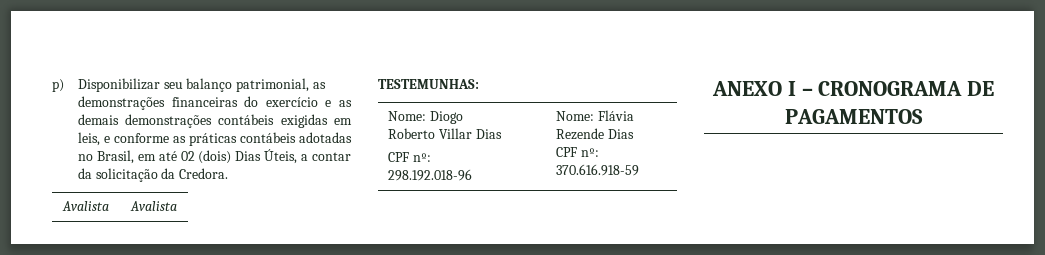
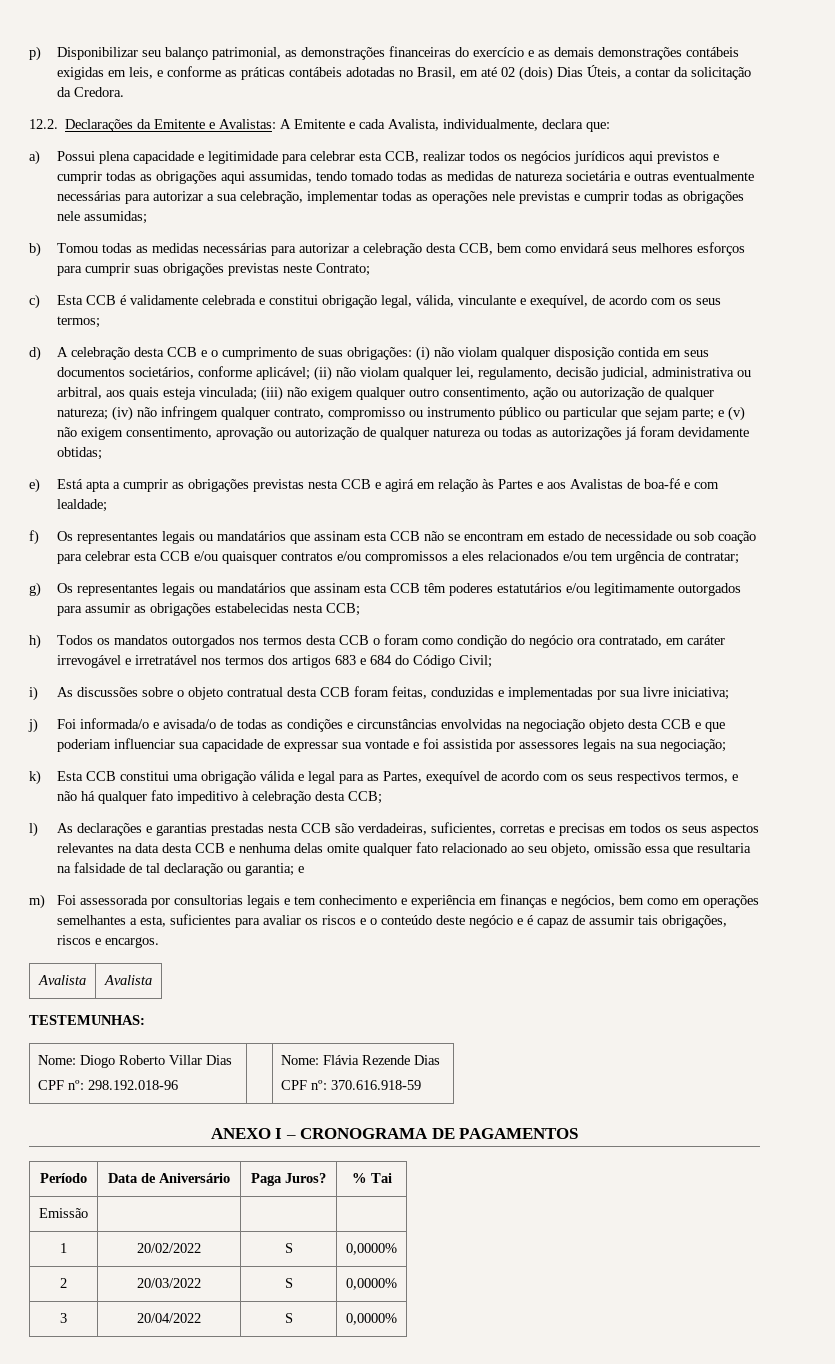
+ 12.2. Declarações da Emitente e Avalistas: A Emitente e cada Avalista, individualmente, declara que:
+ a) Possui plena capacidade e legitimidade para celebrar esta CCB, realizar todos os negócios jurídicos aqui previstos e cumprir todas as obrigações aqui assumidas, tendo tomado todas as medidas de natureza societária e outras eventualmente necessárias para autorizar a sua celebração, implementar todas as operações nele previstas e cumprir todas as obrigações nele assumidas;
+ b) Tomou todas as medidas necessárias para autorizar a celebração desta CCB, bem como envidará seus melhores esforços para cumprir suas obrigações previstas neste Contrato;
+ c) Esta CCB é validamente celebrada e constitui obrigação legal, válida, vinculante e exequível, de acordo com os seus termos;
+ d) A celebração desta CCB e o cumprimento de suas obrigações: (i) não violam qualquer disposição contida em seus documentos societários, conforme aplicável; (ii) não violam qualquer lei, regulamento, decisão judicial, administrativa ou arbitral, aos quais esteja vinculada; (iii) não exigem qualquer outro consentimento, ação ou autorização de qualquer natureza; (iv) não infringem qualquer contrato, compromisso ou instrumento público ou particular que sejam parte; e (v) não exigem consentimento, aprovação ou autorização de qualquer natureza ou todas as autorizações já foram devidamente obtidas;
+ e) Está apta a cumprir as obrigações previstas nesta CCB e agirá em relação às Partes e aos Avalistas de boa-fé e com lealdade;
+ f) Os representantes legais ou mandatários que assinam esta CCB não se encontram em estado de necessidade ou sob coação para celebrar esta CCB e/ou quaisquer contratos e/ou compromissos a eles relacionados e/ou tem urgência de contratar;
+ g) Os representantes legais ou mandatários que assinam esta CCB têm poderes estatutários e/ou legitimamente outorgados para assumir as obrigações estabelecidas nesta CCB;
+ h) Todos os mandatos outorgados nos termos desta CCB o foram como condição do negócio ora contratado, em caráter irrevogável e irretratável nos termos dos artigos 683 e 684 do Código Civil;
+ i) As discussões sobre o objeto contratual desta CCB foram feitas, conduzidas e implementadas por sua livre iniciativa;
+ j) Foi informada/o e avisada/o de todas as condições e circunstâncias envolvidas na negociação objeto desta CCB e que poderiam influenciar sua capacidade de expressar sua vontade e foi assistida por assessores legais na sua negociação;
+ k) Esta CCB constitui uma obrigação válida e legal para as Partes, exequível de acordo com os seus respectivos termos, e não há qualquer fato impeditivo à celebração desta CCB;
+ l) As declarações e garantias prestadas nesta CCB são verdadeiras, suficientes, corretas e precisas em todos os seus aspectos relevantes na data desta CCB e nenhuma delas omite qualquer fato relacionado ao seu objeto, omissão essa que resultaria na falsidade de tal declaração ou garantia; e
+ m) Foi assessorada por consultorias legais e tem conhecimento e experiência em finanças e negócios, bem como em operações semelhantes a esta, suficientes para avaliar os riscos e o conteúdo deste negócio e é capaz de assumir tais obrigações, riscos e encargos.
+ Período | Data de Aniversário | Paga Juros? | % Tai
+ Emissão | | |
+ 1 | 20/02/2022 | S | 0,0000%
+ 2 | 20/03/2022 | S | 0,0000%
+ 3 | 20/04/2022 | S | 0,0000%

